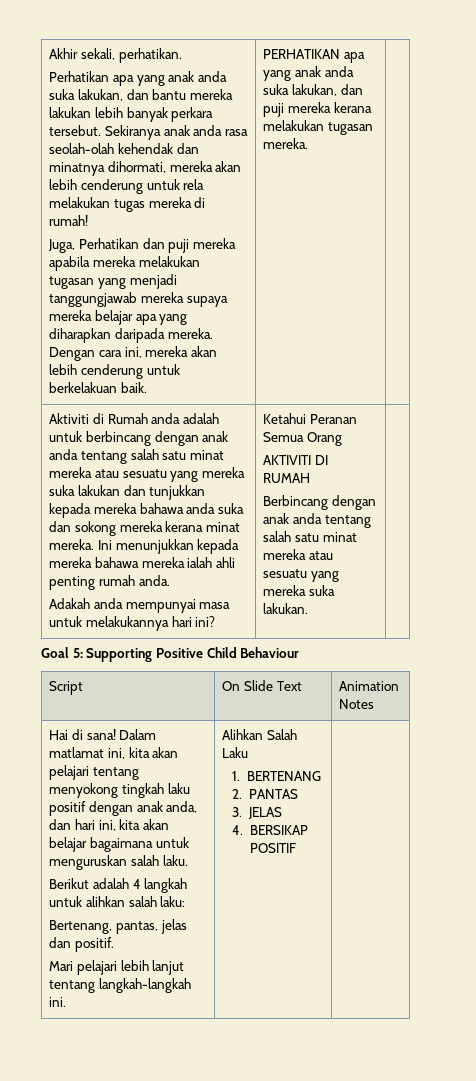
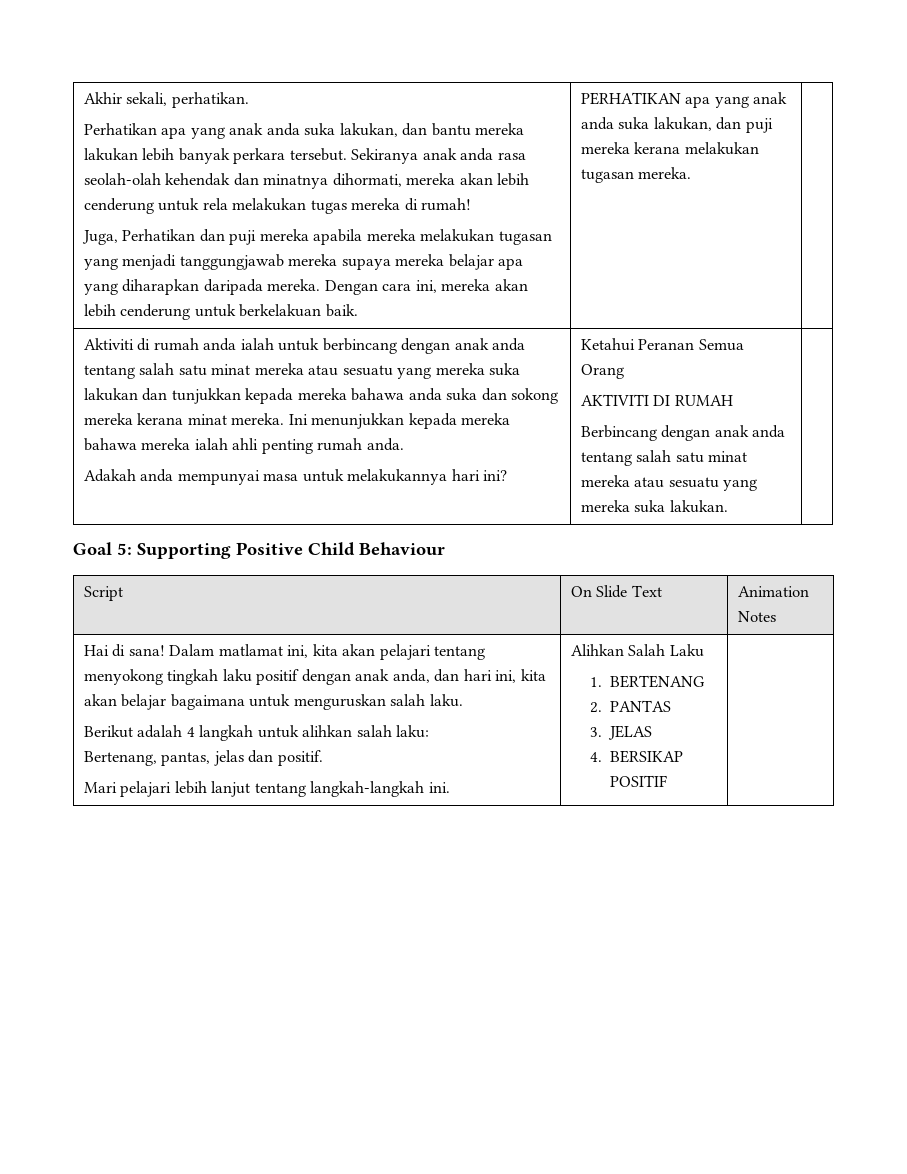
- Aktiviti di Rumah anda adalah untuk berbincang dengan anak anda tentang salah satu minat mereka atau sesuatu yang mereka suka lakukan dan tunjukkan kepada mereka bahawa anda suka dan sokong mereka kerana minat mereka.
+ Aktiviti di rumah anda ialah untuk berbincang dengan anak anda tentang salah satu minat mereka atau sesuatu yang mereka suka lakukan dan tunjukkan kepada mereka bahawa anda suka dan sokong mereka kerana minat mereka.

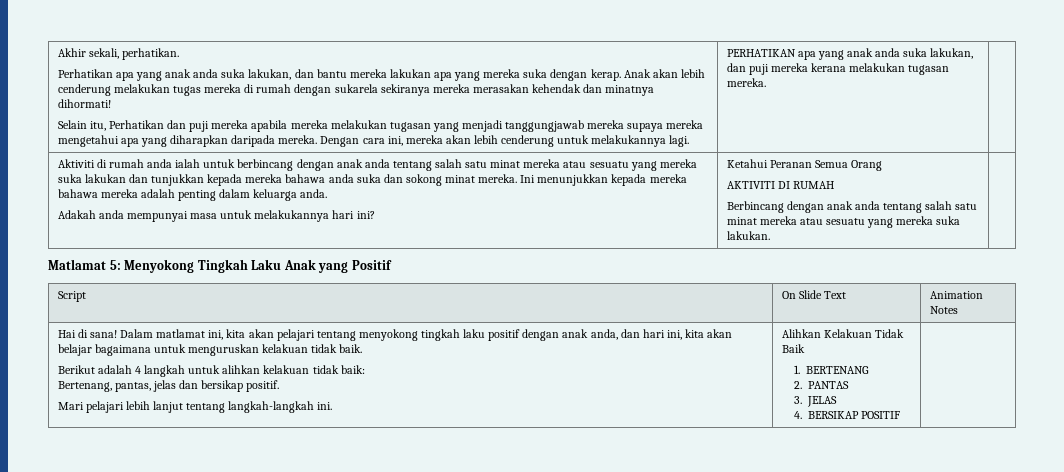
- Perhatikan apa yang anak anda suka lakukan, dan bantu mereka lakukan lebih banyak perkara tersebut. Sekiranya anak anda rasa seolah-olah kehendak dan minatnya dihormati, mereka akan lebih cenderung untuk rela melakukan tugas mereka di rumah!
- Juga, Perhatikan dan puji mereka apabila mereka melakukan tugasan yang menjadi tanggungjawab mereka supaya mereka belajar apa yang diharapkan daripada mereka.
+ Perhatikan apa yang anak anda suka lakukan, dan bantu mereka lakukan apa yang mereka suka dengan kerap. Anak akan lebih cenderung melakukan tugas mereka di rumah dengan sukarela sekiranya mereka merasakan kehendak dan minatnya dihormati!
+ Selain itu, Perhatikan dan puji mereka apabila mereka melakukan tugasan yang menjadi tanggungjawab mereka supaya mereka mengetahui apa yang diharapkan daripada mereka.
- Dengan cara ini, mereka akan lebih cenderung untuk berkelakuan baik.
+ Dengan cara ini, mereka akan lebih cenderung untuk melakukannya lagi.
- Aktiviti di rumah anda ialah untuk berbincang dengan anak anda tentang salah satu minat mereka atau sesuatu yang mereka suka lakukan dan tunjukkan kepada mereka bahawa anda suka dan sokong mereka kerana minat mereka.
+ Aktiviti di rumah anda ialah untuk berbincang dengan anak anda tentang salah satu minat mereka atau sesuatu yang mereka suka lakukan dan tunjukkan kepada mereka bahawa anda suka dan sokong minat mereka.
- Ini menunjukkan kepada mereka bahawa mereka ialah ahli penting rumah anda.
+ Ini menunjukkan kepada mereka bahawa mereka adalah penting dalam keluarga anda.
- Goal 5: Supporting Positive Child Behaviour
+ Matlamat 5: Menyokong Tingkah Laku Anak yang Positif
- Dalam matlamat ini, kita akan pelajari tentang menyokong tingkah laku positif dengan anak anda, dan hari ini, kita akan belajar bagaimana untuk menguruskan salah laku.
+ Dalam matlamat ini, kita akan pelajari tentang menyokong tingkah laku positif dengan anak anda, dan hari ini, kita akan belajar bagaimana untuk menguruskan kelakuan tidak baik.
- Berikut adalah 4 langkah untuk alihkan salah laku:
+ Berikut adalah 4 langkah untuk alihkan kelakuan tidak baik:
- Bertenang, pantas, jelas dan positif.
+ Bertenang, pantas, jelas dan bersikap positif.
- Alihkan Salah Laku
+ Alihkan Kelakuan Tidak Baik

